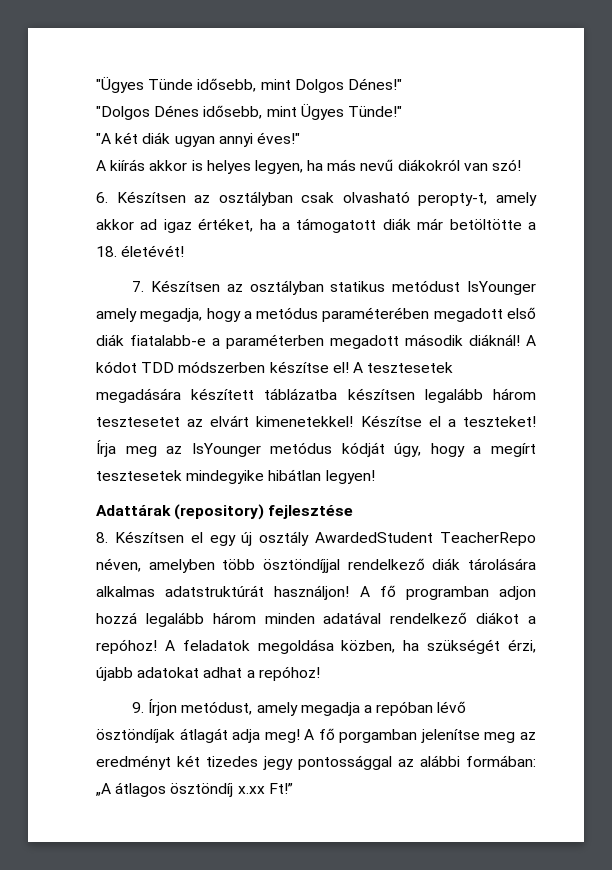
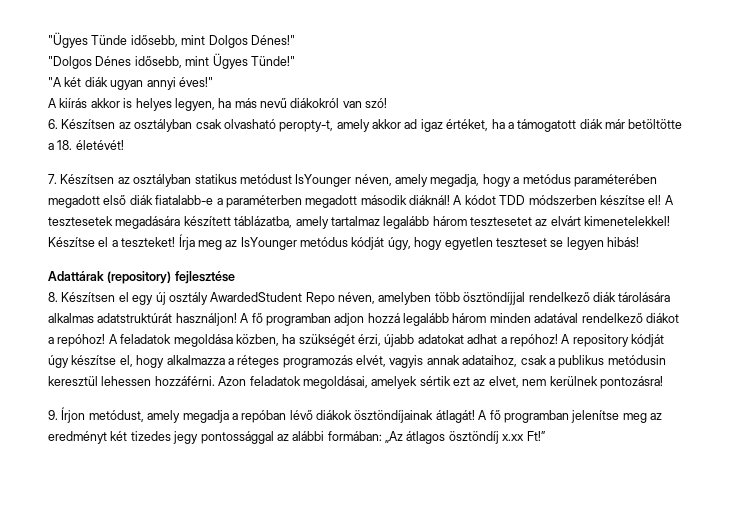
- 7. Készítsen az osztályban statikus metódust IsYounger amely megadja, hogy a metódus paraméterében megadott első diák fiatalabb-e a paraméterben megadott második diáknál!
+ 7. Készítsen az osztályban statikus metódust IsYounger néven, amely megadja, hogy a metódus paraméterében megadott első diák fiatalabb-e a paraméterben megadott második diáknál!
- A tesztesetek megadására készített táblázatba készítsen legalább három tesztesetet az elvárt kimenetekkel!
+ A tesztesetek megadására készített táblázatba, amely tartalmaz legalább három tesztesetet az elvárt kimenetelekkel!
- Írja meg az IsYounger metódus kódját úgy, hogy a megírt tesztesetek mindegyike hibátlan legyen!
+ Írja meg az IsYounger metódus kódját úgy, hogy egyetlen teszteset se legyen hibás!
- 8. Készítsen el egy új osztály AwardedStudent TeacherRepo néven, amelyben több ösztöndíjjal rendelkező diák tárolására alkalmas adatstruktúrát használjon!
+ 8. Készítsen el egy új osztály AwardedStudent Repo néven, amelyben több ösztöndíjjal rendelkező diák tárolására alkalmas adatstruktúrát használjon!
+ A repository kódját úgy készítse el, hogy alkalmazza a réteges programozás elvét, vagyis annak adataihoz, csak a publikus metódusin keresztül lehessen hozzáférni. Azon feladatok megoldásai, amelyek sértik ezt az elvet, nem kerülnek pontozásra!
- 9. Írjon metódust, amely megadja a repóban lévő ösztöndíjak átlagát adja meg! A fő porgamban jelenítse meg az eredményt két tizedes jegy pontossággal az alábbi formában: „A átlagos ösztöndíj x.xx Ft!”
+ 9. Írjon metódust, amely megadja a repóban lévő diákok ösztöndíjainak átlagát! A fő programban jelenítse meg az eredményt két tizedes jegy pontossággal az alábbi formában: „Az átlagos ösztöndíj x.xx Ft!”

